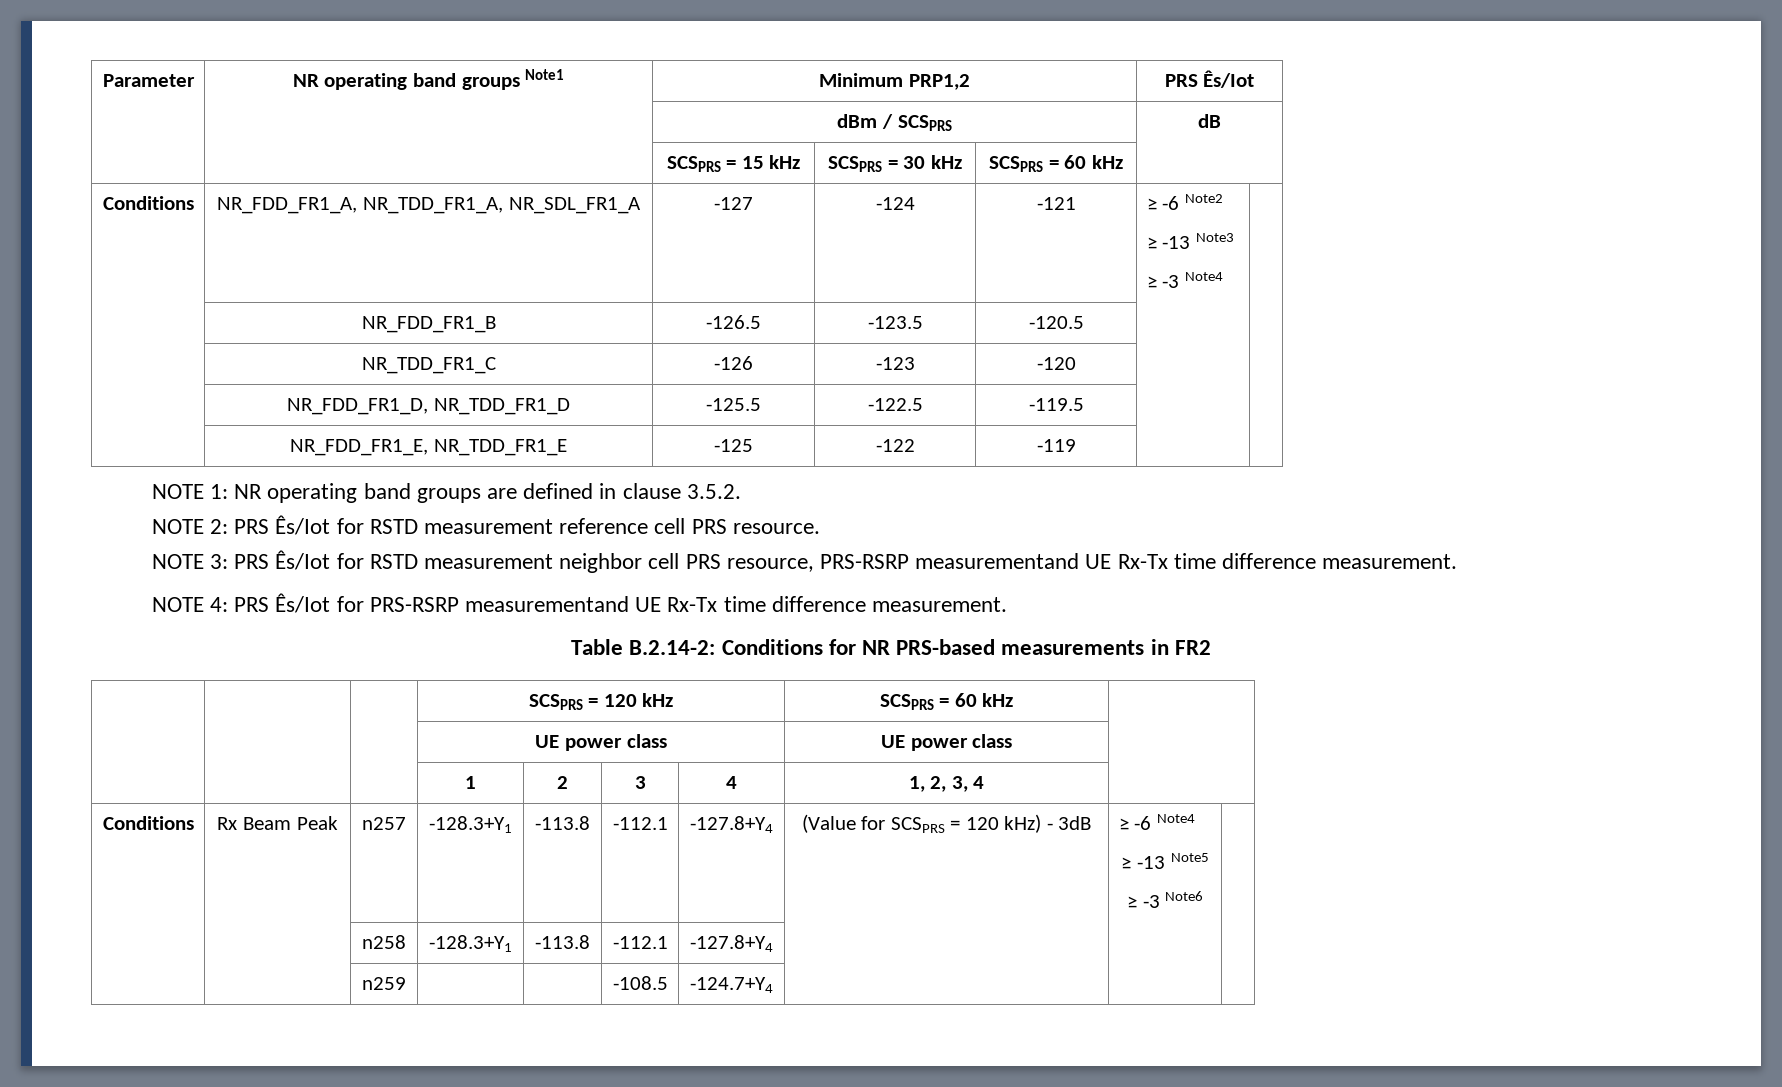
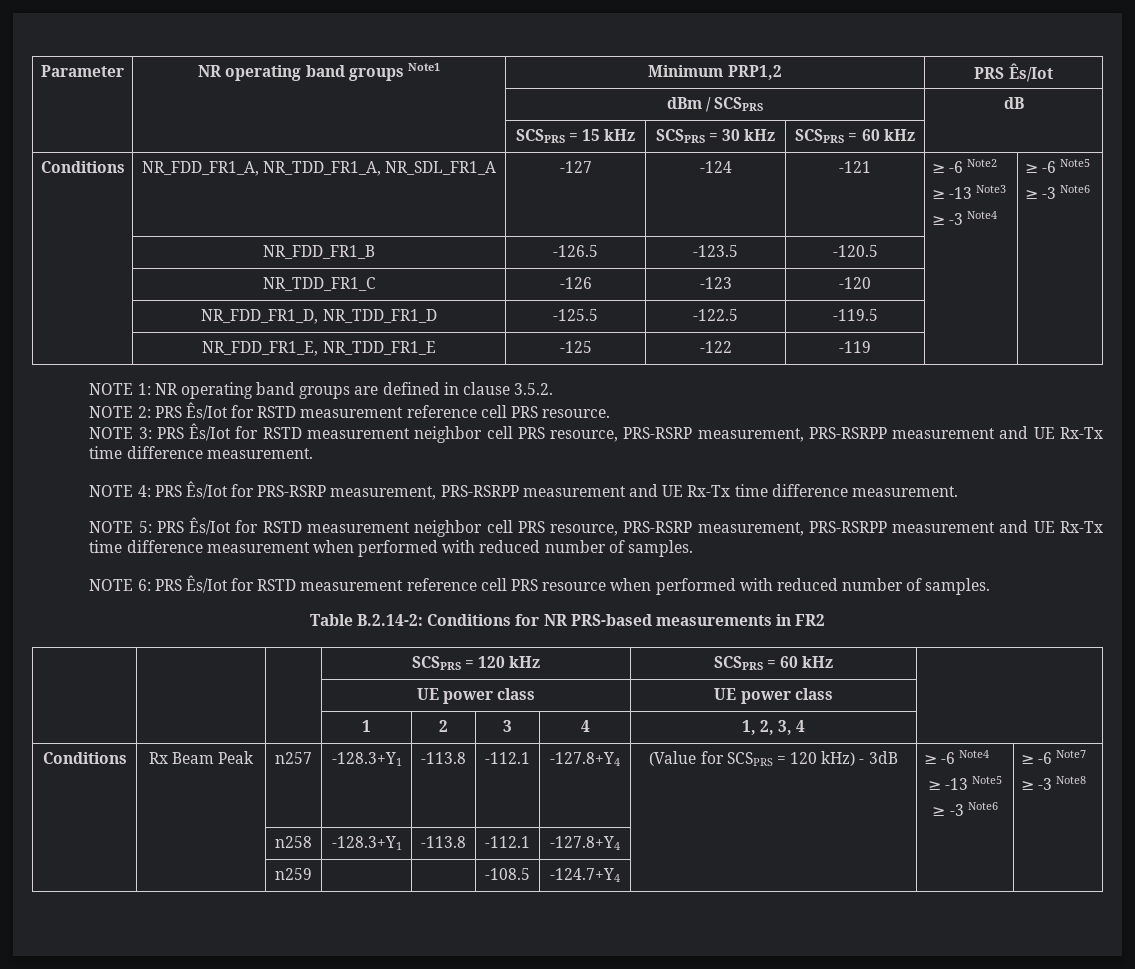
  Conditions | NR_FDD_FR1_A, NR_TDD_FR1_A, NR_SDL_FR1_A | -127 | -124 | -121 | ≥ -6 Note2
  ≥ -13 Note3
- ≥ -3 Note4 |
+ ≥ -3 Note4 | ≥ -6 Note5
+ ≥ -3 Note6
- NOTE 3: PRS Ês/Iot for RSTD measurement neighbor cell PRS resource, PRS-RSRP measurementand UE Rx-Tx time difference measurement.
+ NOTE 3: PRS Ês/Iot for RSTD measurement neighbor cell PRS resource, PRS-RSRP measurement, PRS-RSRPP measurement and UE Rx-Tx time difference measurement.
- NOTE 4: PRS Ês/Iot for PRS-RSRP measurementand UE Rx-Tx time difference measurement.
+ NOTE 4: PRS Ês/Iot for PRS-RSRP measurement, PRS-RSRPP measurement and UE Rx-Tx time difference measurement.
+ NOTE 5: PRS Ês/Iot for RSTD measurement neighbor cell PRS resource, PRS-RSRP measurement, PRS-RSRPP measurement and UE Rx-Tx time difference measurement when performed with reduced number of samples.
+ NOTE 6: PRS Ês/Iot for RSTD measurement reference cell PRS resource when performed with reduced number of samples.
  Conditions | Rx Beam Peak | n257 | -128.3+Y1 | -113.8 | -112.1 | -127.8+Y4 | (Value for SCSPRS = 120 kHz) - 3dB | ≥ -6 Note4
  ≥ -13 Note5
- ≥ -3 Note6 |
+ ≥ -3 Note6 | ≥ -6 Note7
+ ≥ -3 Note8

